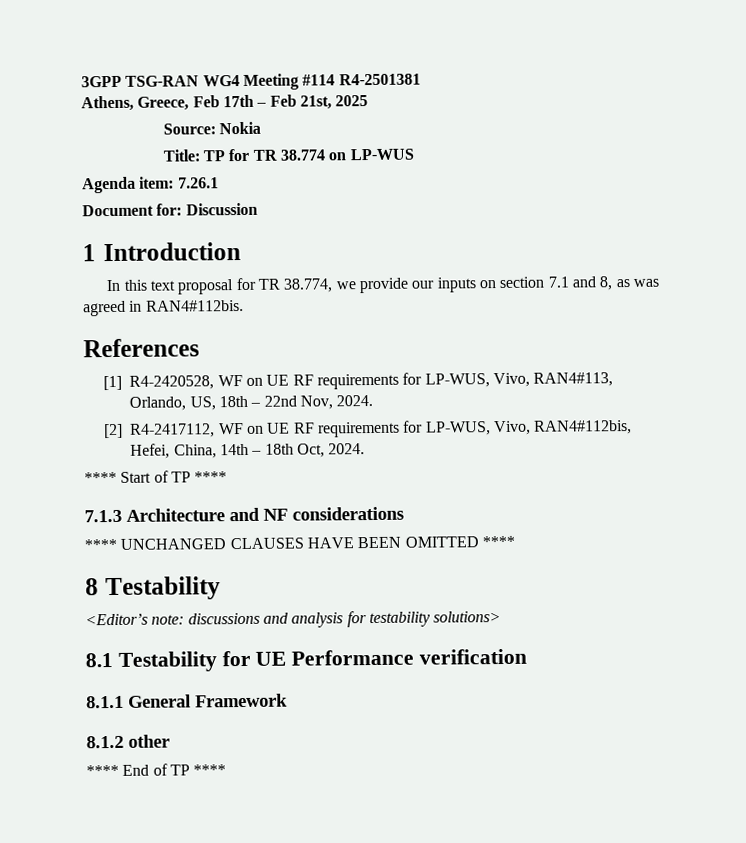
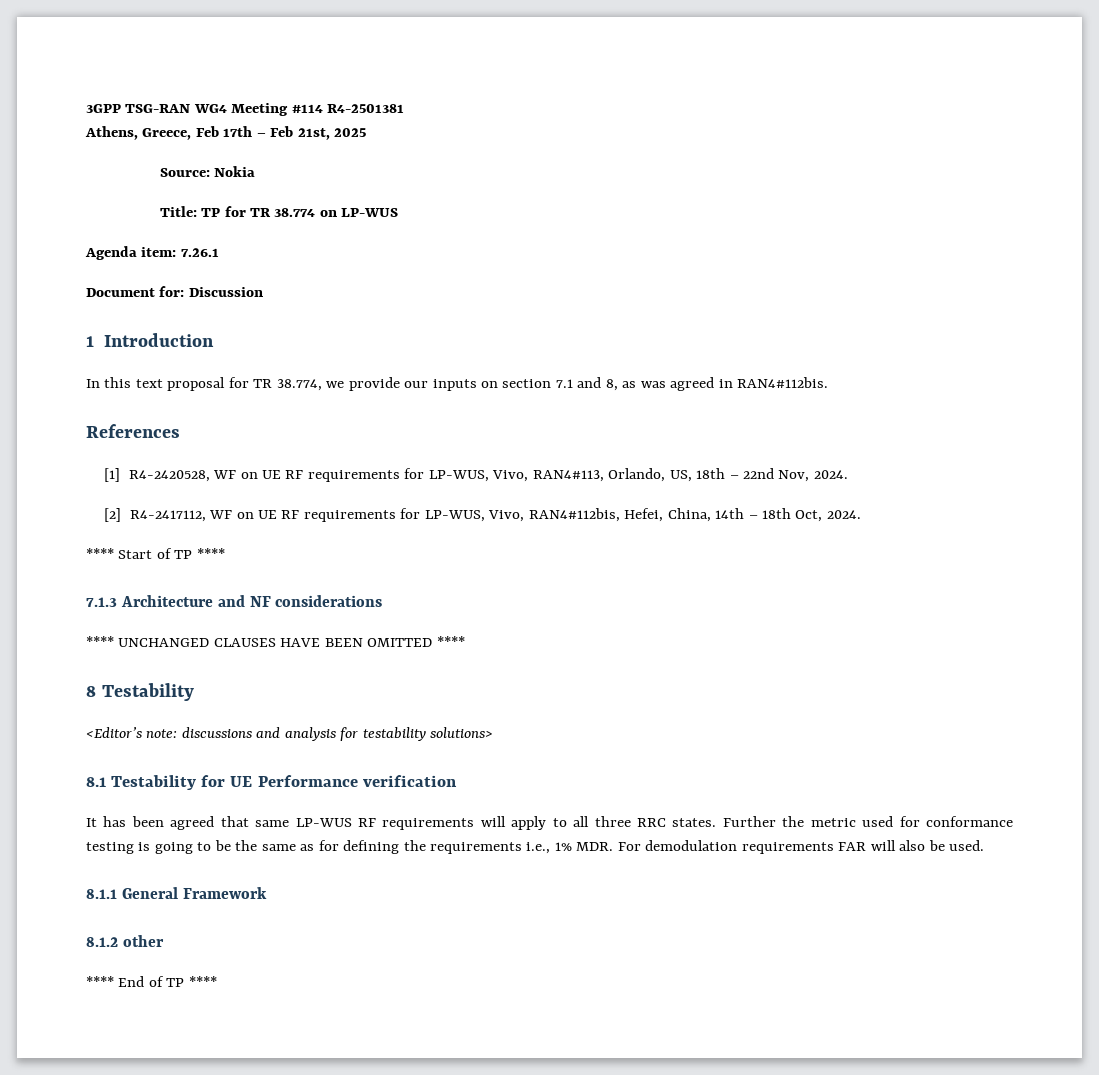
+ It has been agreed that same LP-WUS RF requirements will apply to all three RRC states. Further the metric used for conformance testing is going to be the same as for defining the requirements i.e., 1% MDR. For demodulation requirements FAR will also be used.

